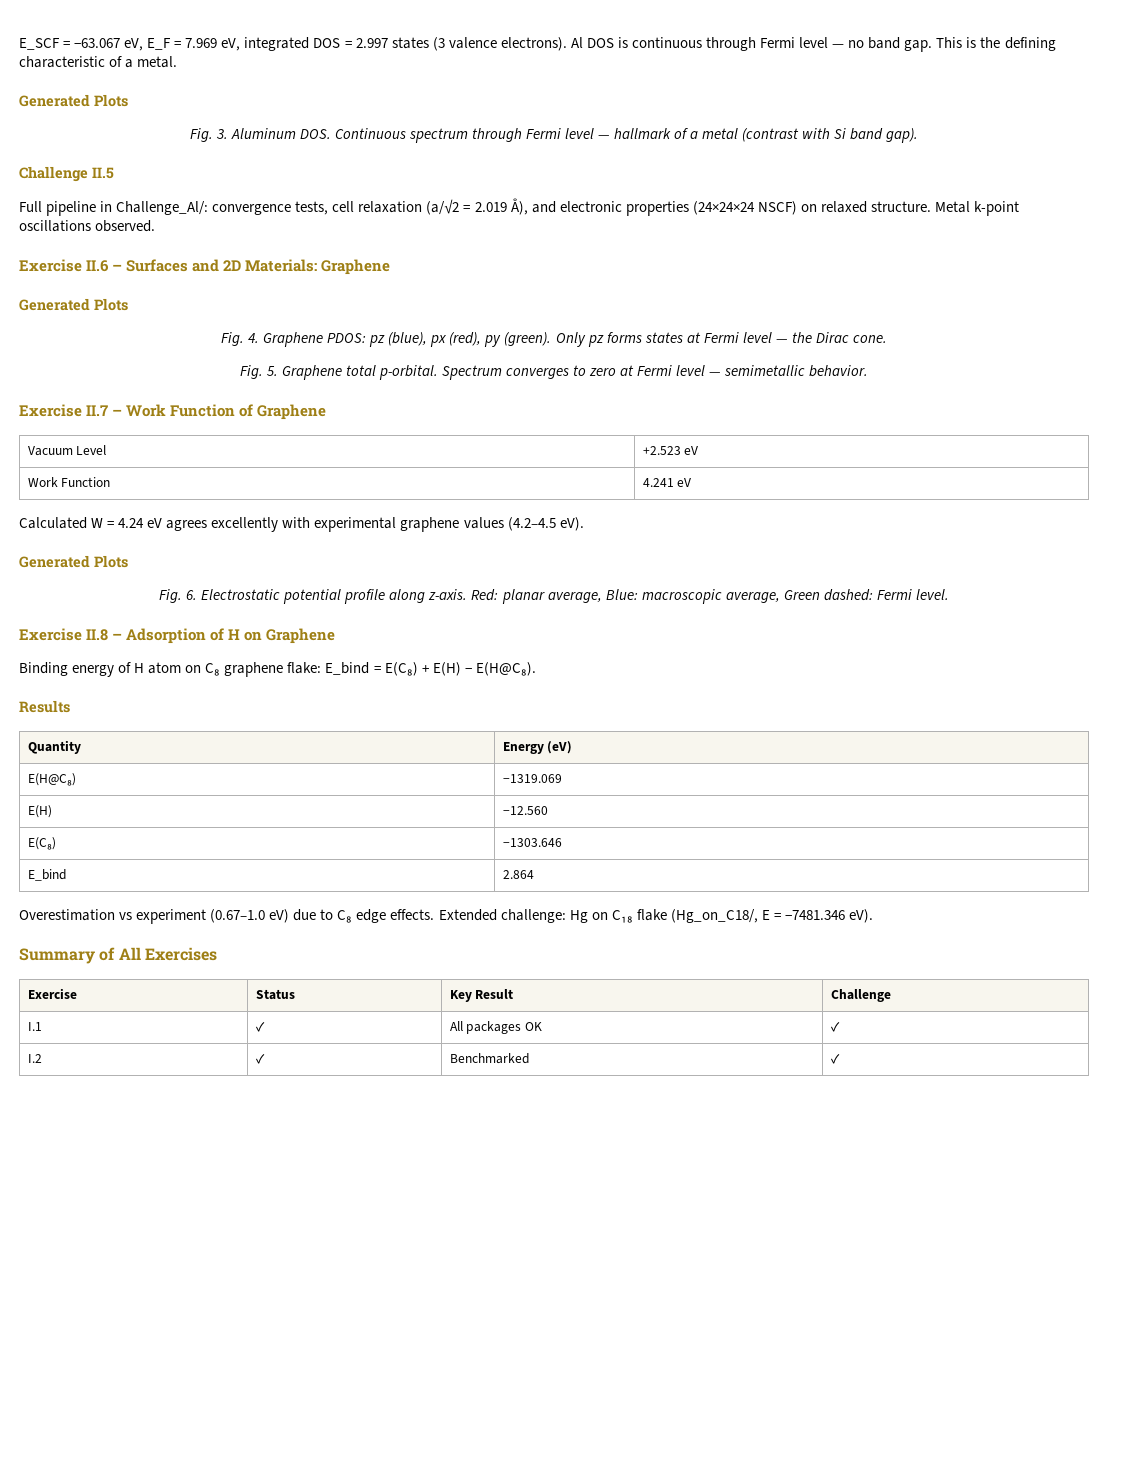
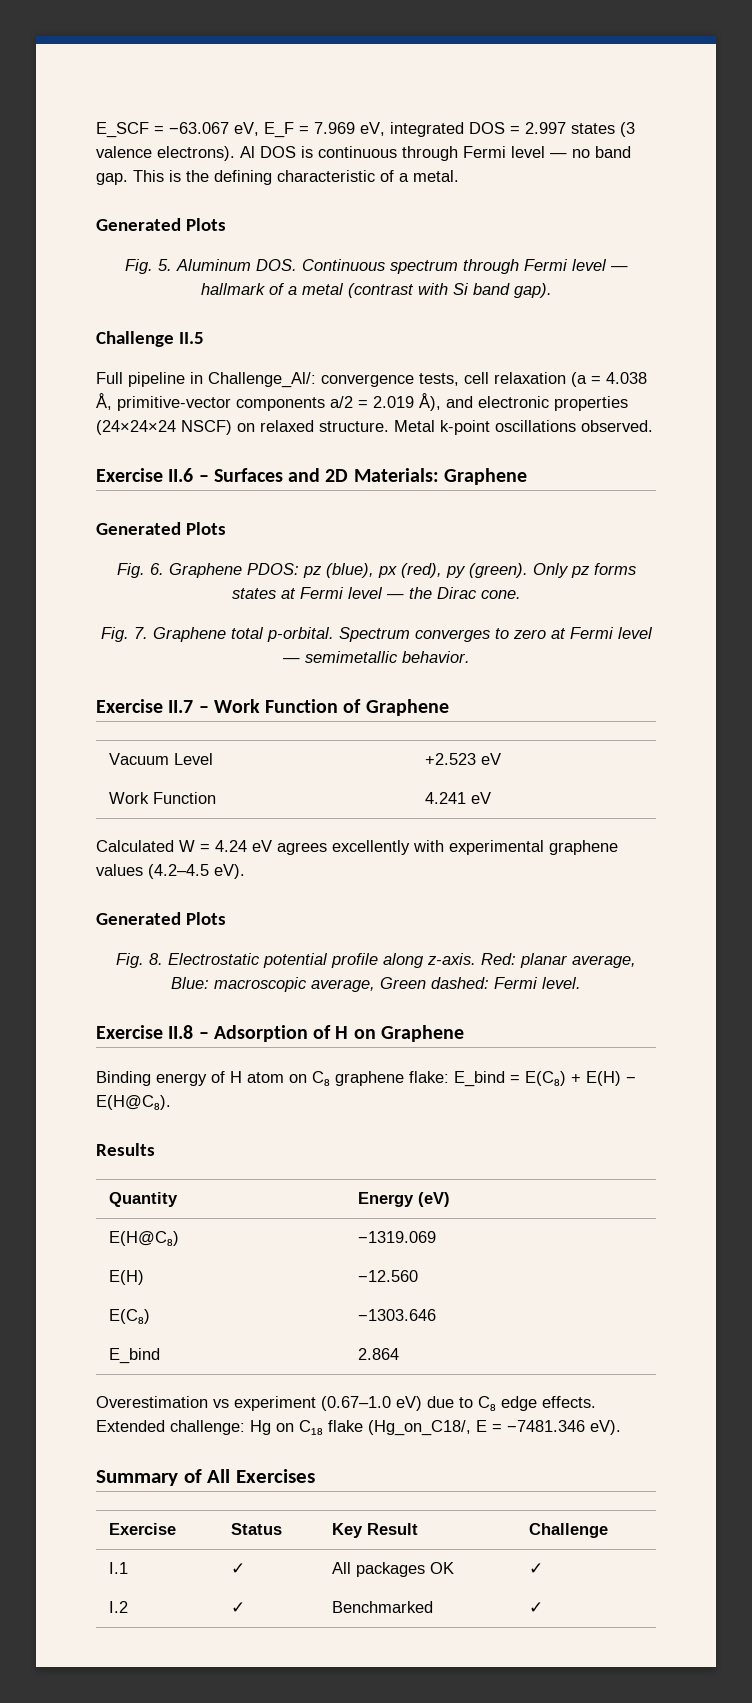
- Fig. 3. Aluminum DOS. Continuous spectrum through Fermi level — hallmark of a metal (contrast with Si band gap).
+ Fig. 5. Aluminum DOS. Continuous spectrum through Fermi level — hallmark of a metal (contrast with Si band gap).
- Full pipeline in Challenge_Al/: convergence tests, cell relaxation (a/√2 = 2.019 Å), and electronic properties (24×24×24 NSCF) on relaxed structure.
+ Full pipeline in Challenge_Al/: convergence tests, cell relaxation (a = 4.038 Å, primitive-vector components a/2 = 2.019 Å), and electronic properties (24×24×24 NSCF) on relaxed structure.
- Fig. 4. Graphene PDOS: pz (blue), px (red), py (green).
+ Fig. 6. Graphene PDOS: pz (blue), px (red), py (green).
- Fig. 5. Graphene total p-orbital.
+ Fig. 7. Graphene total p-orbital.
- Fig. 6. Electrostatic potential profile along z-axis.
+ Fig. 8. Electrostatic potential profile along z-axis.

